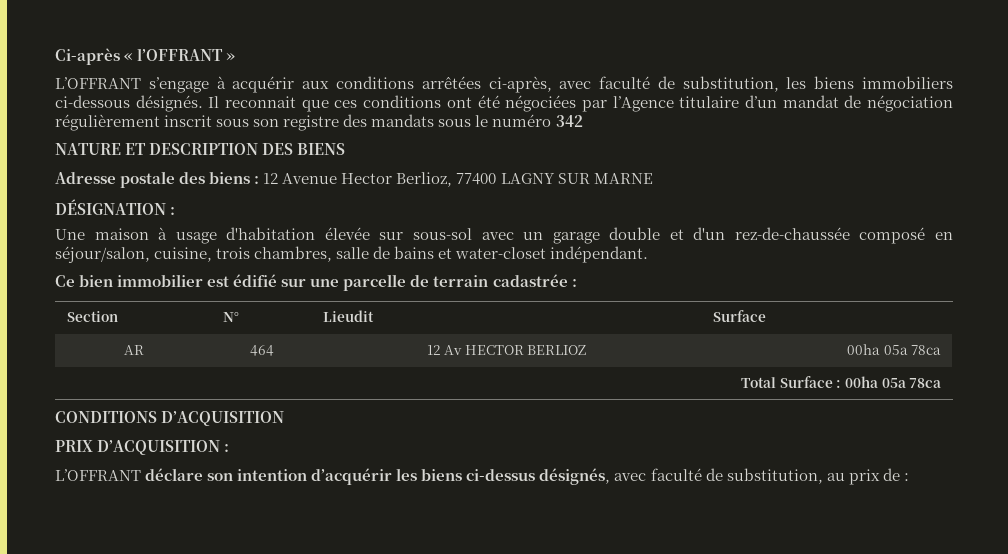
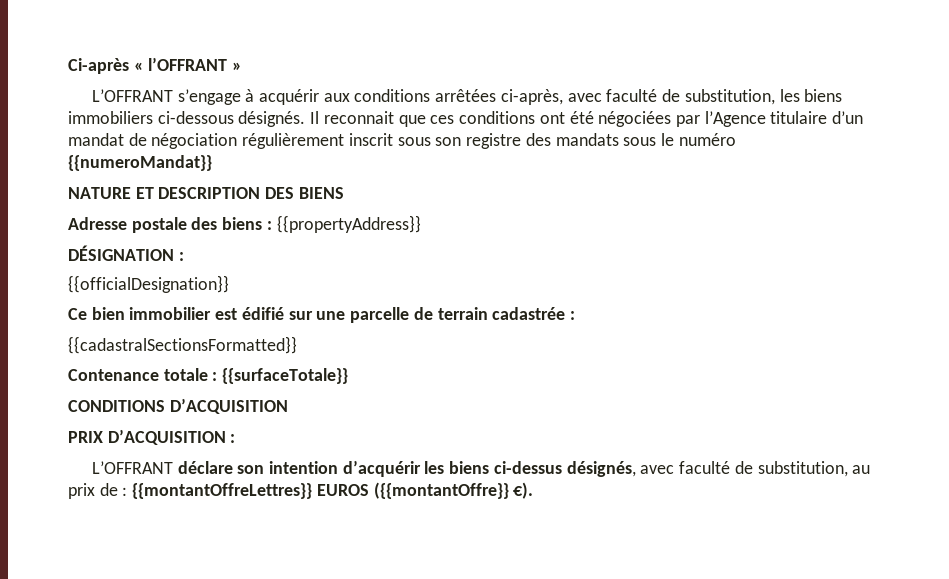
- Il reconnait que ces conditions ont été négociées par l’Agence titulaire d’un mandat de négociation régulièrement inscrit sous son registre des mandats sous le numéro 342
+ Il reconnait que ces conditions ont été négociées par l’Agence titulaire d’un mandat de négociation régulièrement inscrit sous son registre des mandats sous le numéro {{numeroMandat}}
- Adresse postale des biens : 12 Avenue Hector Berlioz, 77400 LAGNY SUR MARNE
+ Adresse postale des biens : {{propertyAddress}}
  DÉSIGNATION :
- Une maison à usage d'habitation élevée sur sous-sol avec un garage double et d'un rez-de-chaussée composé en séjour/salon, cuisine, trois chambres, salle de bains et water-closet indépendant.
+ {{officialDesignation}}
- Section | N° | Lieudit | Surface
- AR | 464 | 12 Av HECTOR BERLIOZ | 00ha 05a 78ca
- Total Surface : 00ha 05a 78ca
+ {{cadastralSectionsFormatted}}
+ Contenance totale : {{surfaceTotale}}
- L’OFFRANT déclare son intention d’acquérir les biens ci-dessus désignés, avec faculté de substitution, au prix de :
+ L’OFFRANT déclare son intention d’acquérir les biens ci-dessus désignés, avec faculté de substitution, au prix de : {{montantOffreLettres}} EUROS ({{montantOffre}} €).

